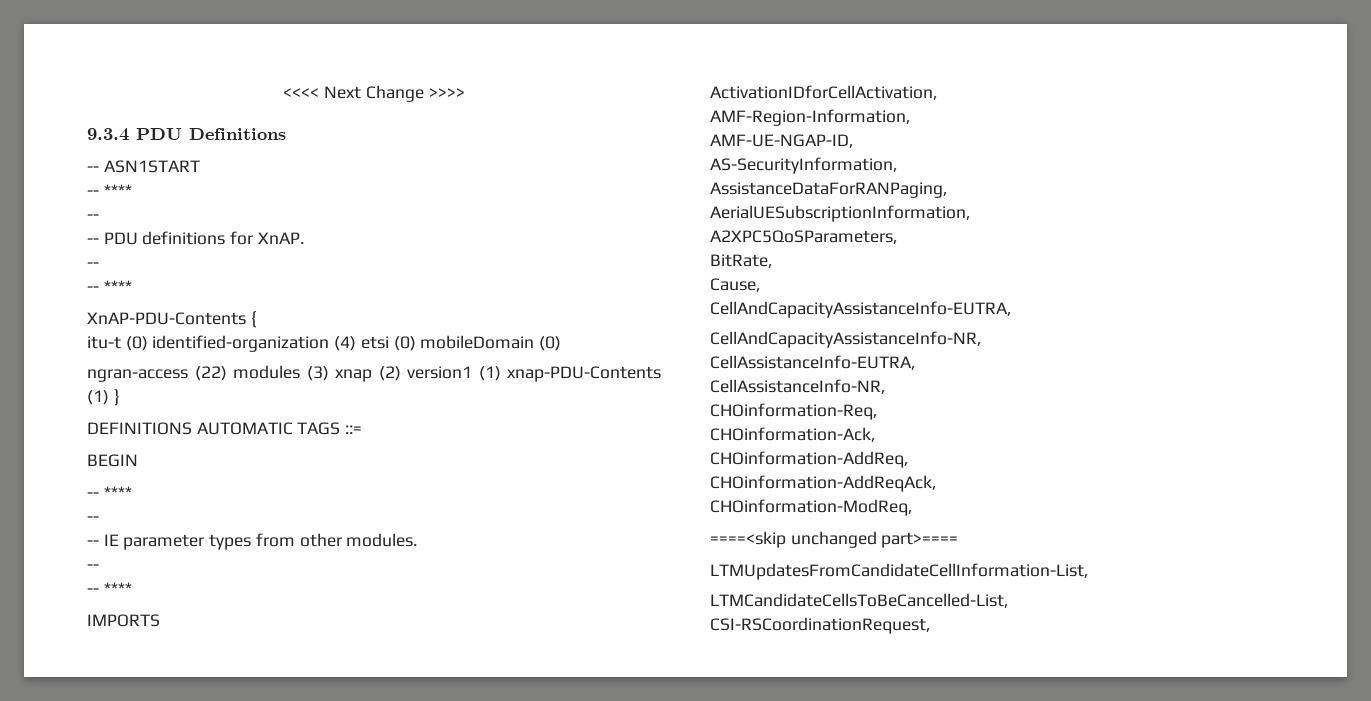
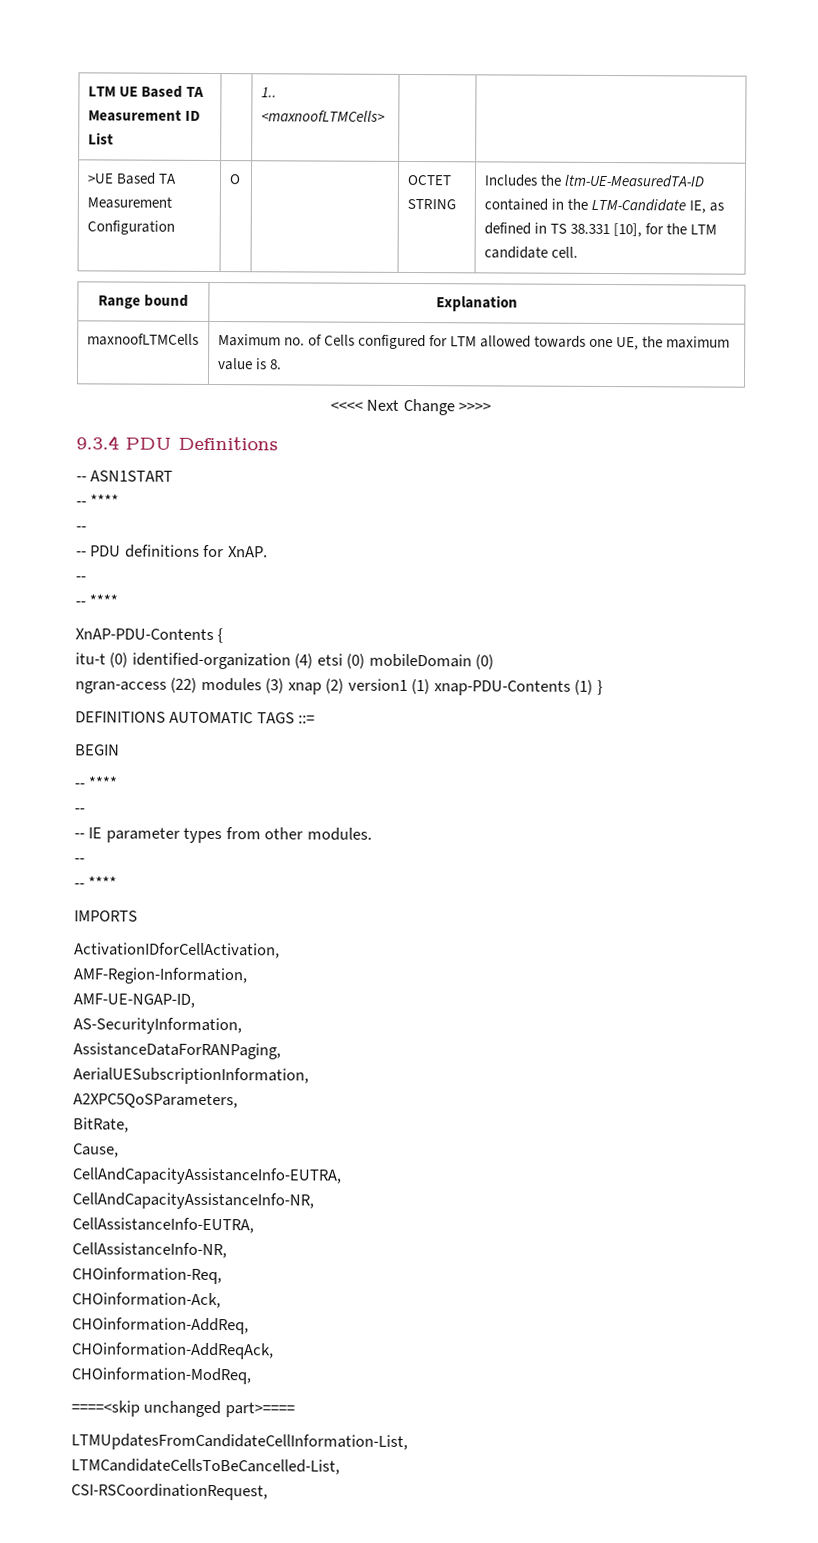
+ LTM UE Based TA Measurement ID List | | 1.. <maxnoofLTMCells> | |
+ >UE Based TA Measurement Configuration | O | | OCTET STRING | Includes the ltm-UE-MeasuredTA-ID contained in the LTM-Candidate IE, as defined in TS 38.331 [10], for the LTM candidate cell.
+ Range bound | Explanation
+ maxnoofLTMCells | Maximum no. of Cells configured for LTM allowed towards one UE, the maximum value is 8.

